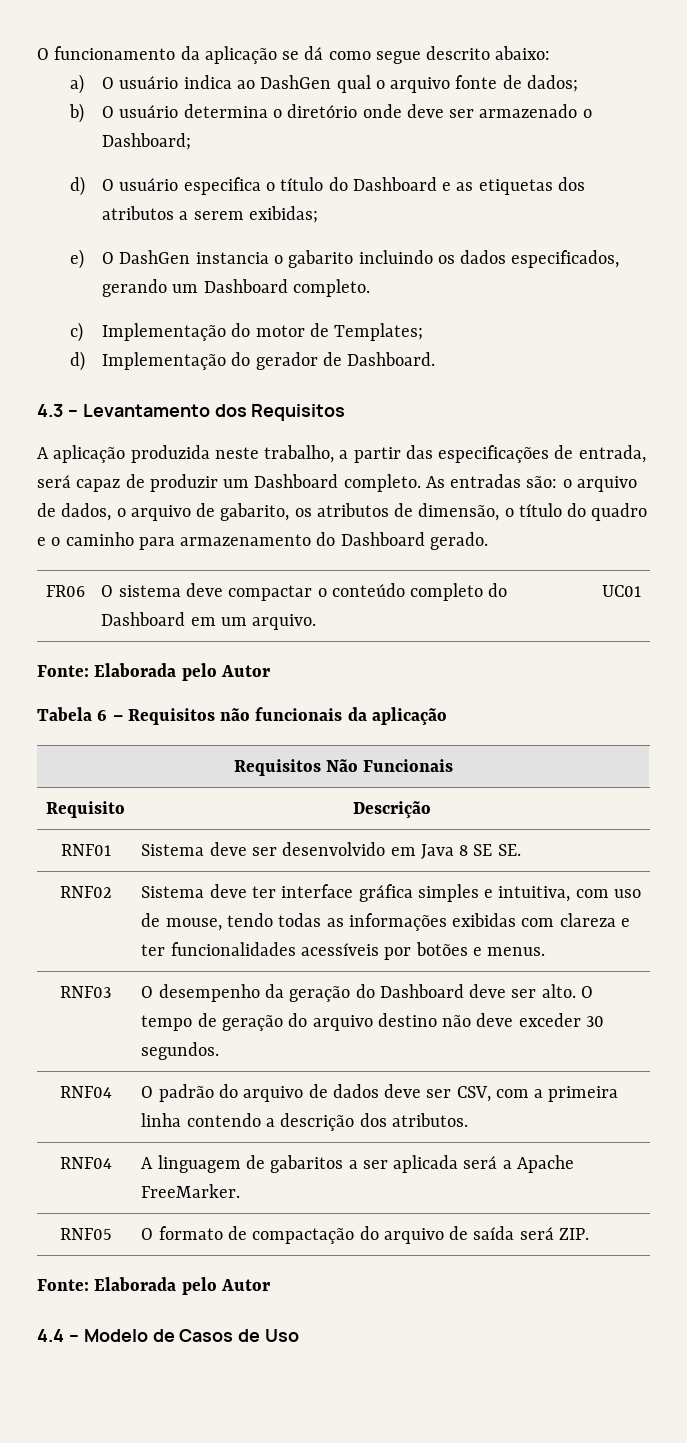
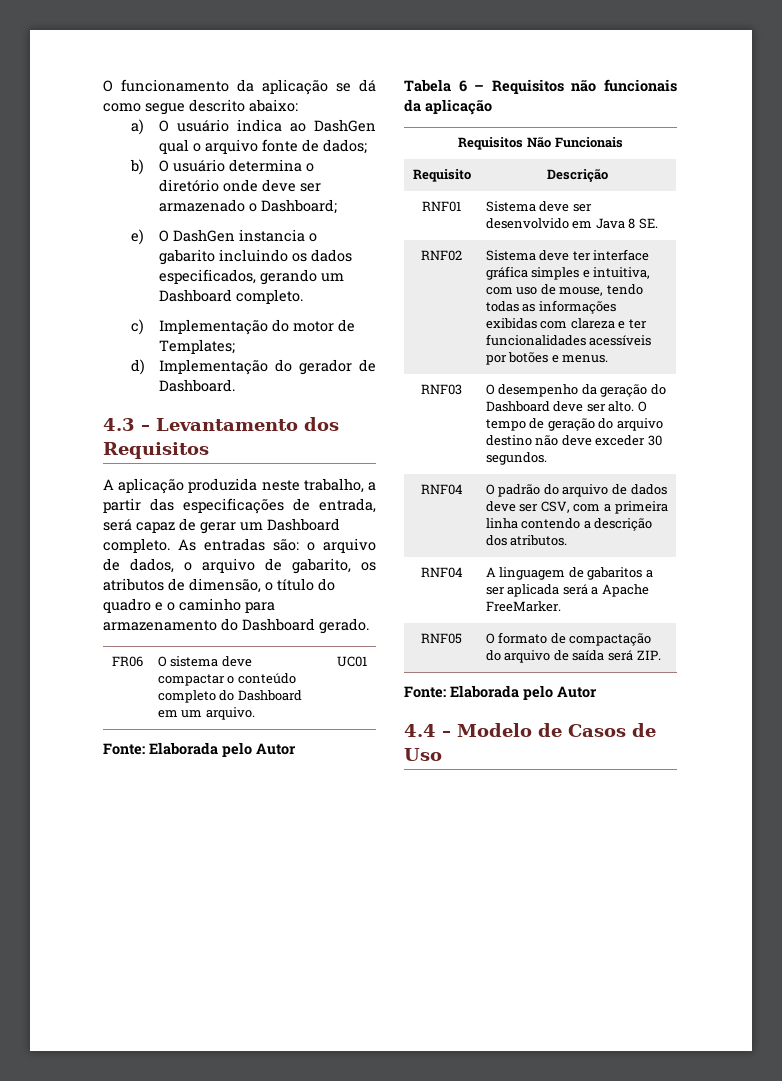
- d) O usuário especifica o título do Dashboard e as etiquetas dos atributos a serem exibidas;
- A aplicação produzida neste trabalho, a partir das especificações de entrada, será capaz de produzir um Dashboard completo.
+ A aplicação produzida neste trabalho, a partir das especificações de entrada, será capaz de gerar um Dashboard completo.
- RNF01 | Sistema deve ser desenvolvido em Java 8 SE SE.
+ RNF01 | Sistema deve ser desenvolvido em Java 8 SE.

